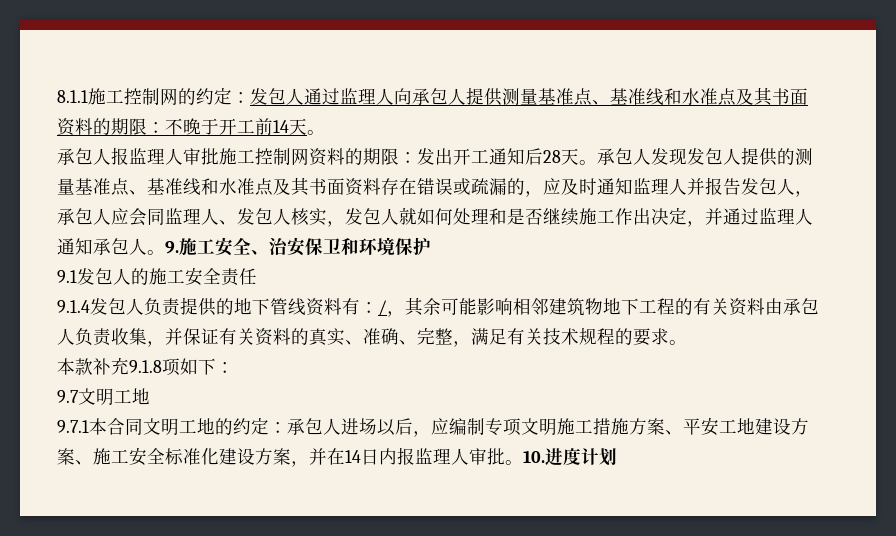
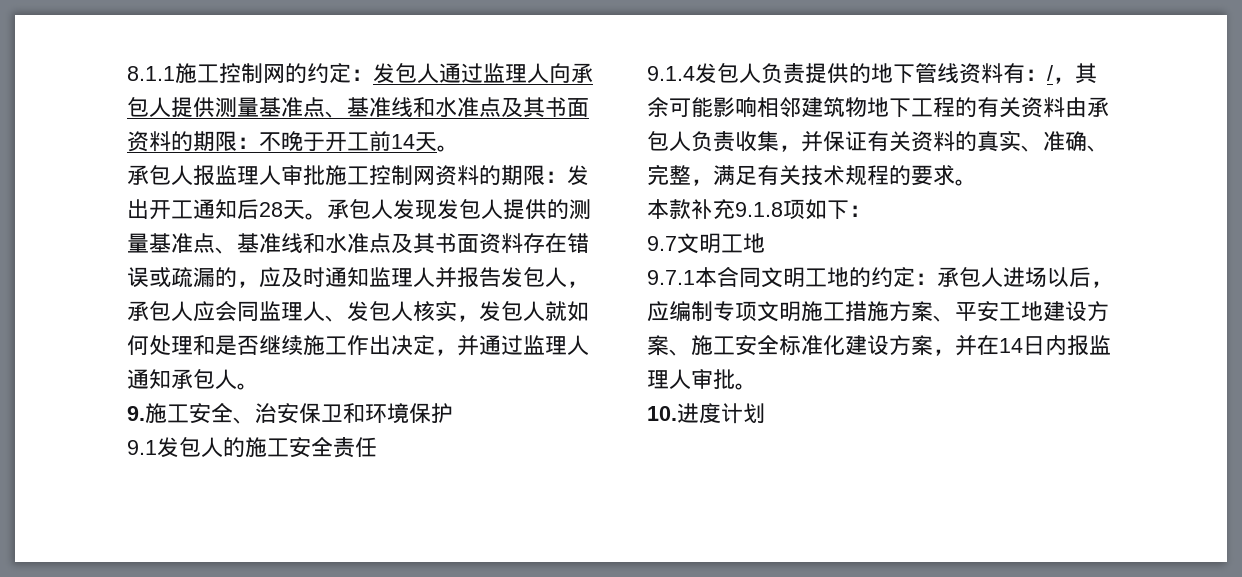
- 承包人发现发包人提供的测量基准点、基准线和水准点及其书面资料存在错误或疏漏的，应及时通知监理人并报告发包人，承包人应会同监理人、发包人核实，发包人就如何处理和是否继续施工作出决定，并通过监理人通知承包人。9.施工安全、治安保卫和环境保护
+ 承包人发现发包人提供的测量基准点、基准线和水准点及其书面资料存在错误或疏漏的，应及时通知监理人并报告发包人，承包人应会同监理人、发包人核实，发包人就如何处理和是否继续施工作出决定，并通过监理人通知承包人。
+ 9.施工安全、治安保卫和环境保护
- 9.7.1本合同文明工地的约定：承包人进场以后，应编制专项文明施工措施方案、平安工地建设方案、施工安全标准化建设方案，并在14日内报监理人审批。10.进度计划
+ 9.7.1本合同文明工地的约定：承包人进场以后，应编制专项文明施工措施方案、平安工地建设方案、施工安全标准化建设方案，并在14日内报监理人审批。
+ 10.进度计划

